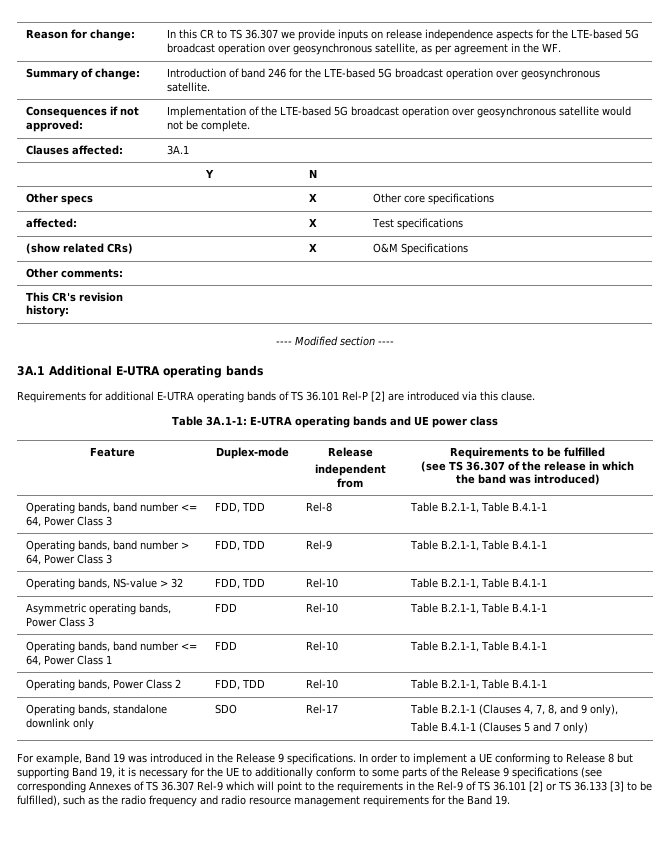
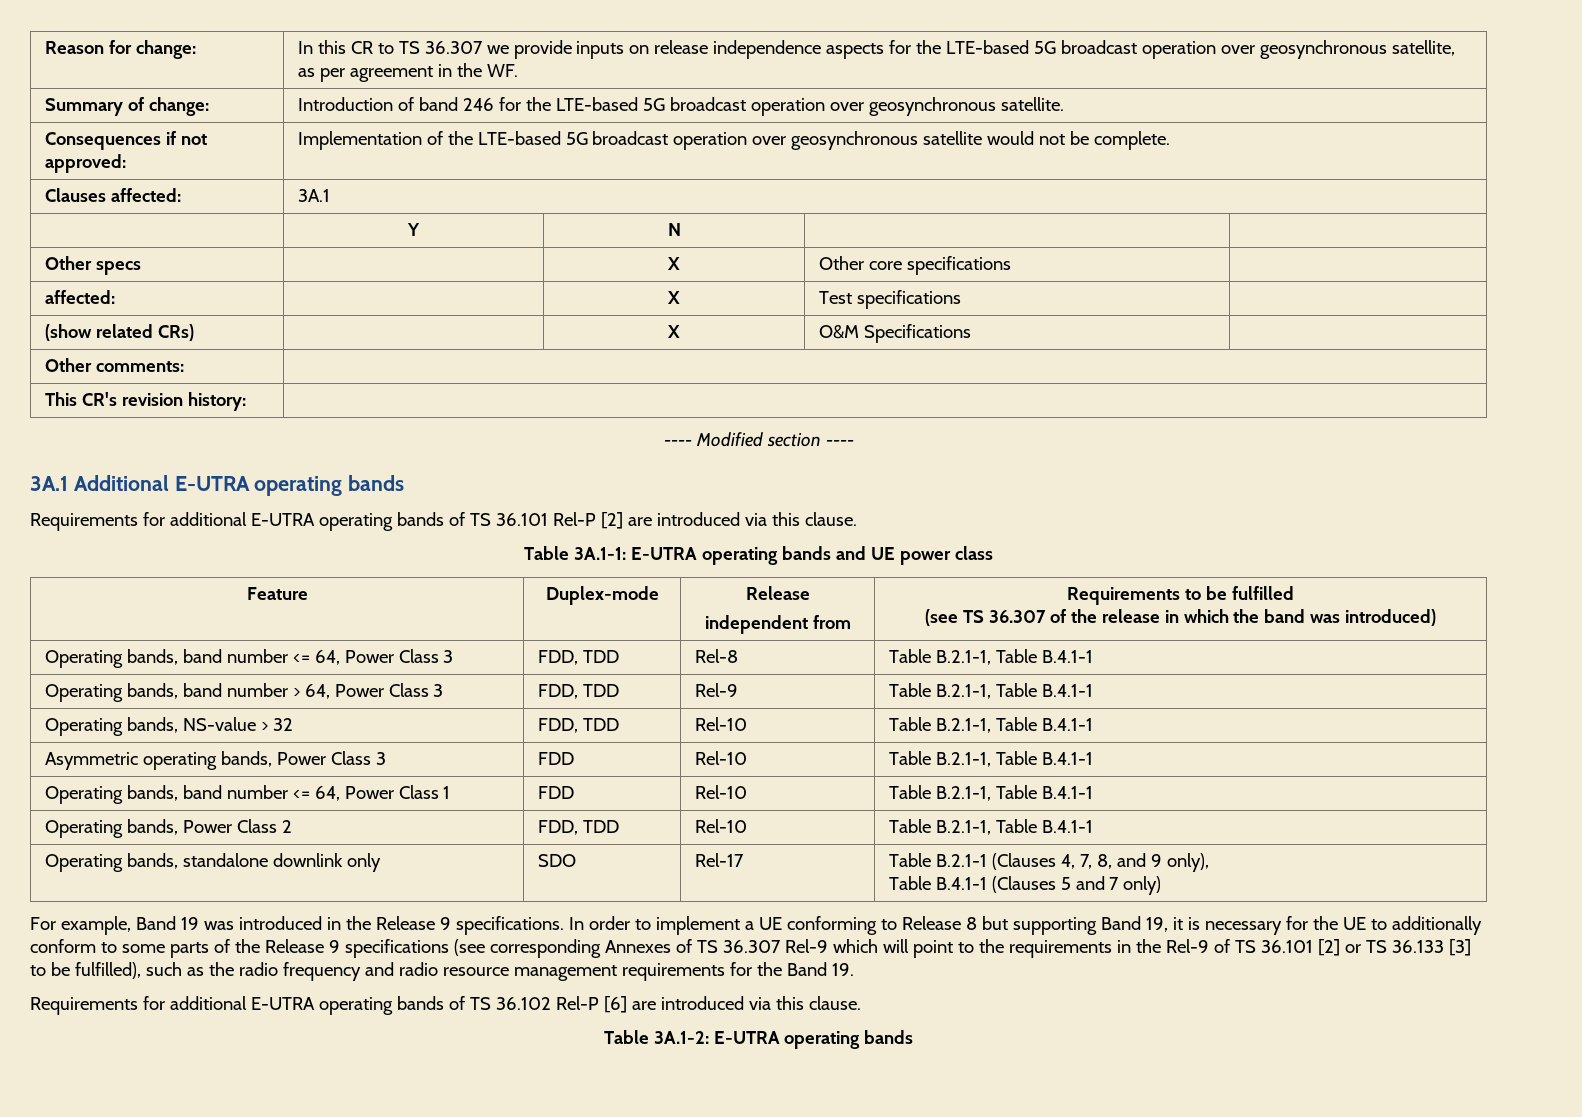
+ Requirements for additional E-UTRA operating bands of TS 36.102 Rel-P [6] are introduced via this clause.
+ Table 3A.1-2: E-UTRA operating bands

